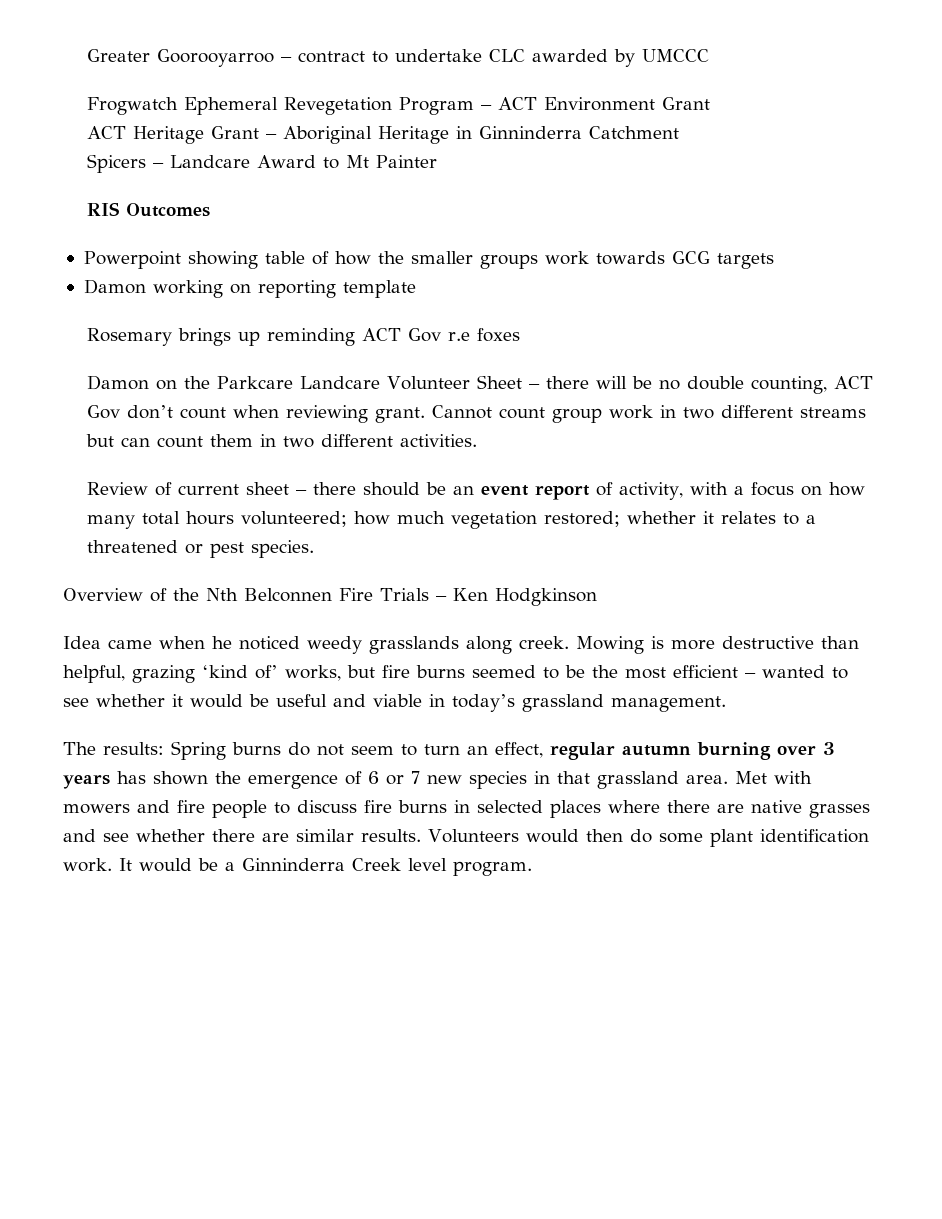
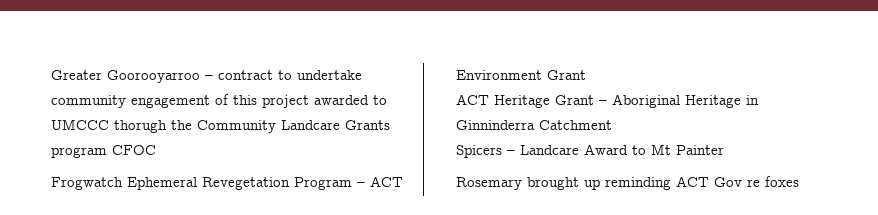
- Greater Goorooyarroo – contract to undertake CLC awarded by UMCCC
+ Greater Goorooyarroo – contract to undertake community engagement of this project awarded to UMCCC thorugh the Community Landcare Grants program CFOC
- RIS Outcomes
- Powerpoint showing table of how the smaller groups work towards GCG targets
- Damon working on reporting template
- Rosemary brings up reminding ACT Gov r.e foxes
+ Rosemary brought up reminding ACT Gov re foxes
- Damon on the Parkcare Landcare Volunteer Sheet – there will be no double counting, ACT Gov don’t count when reviewing grant. Cannot count group work in two different streams but can count them in two different activities.
- Review of current sheet – there should be an event report of activity, with a focus on how many total hours volunteered; how much vegetation restored; whether it relates to a threatened or pest species.
- Overview of the Nth Belconnen Fire Trials – Ken Hodgkinson
- Idea came when he noticed weedy grasslands along creek. Mowing is more destructive than helpful, grazing ‘kind of’ works, but fire burns seemed to be the most efficient – wanted to see whether it would be useful and viable in today’s grassland management.
- The results: Spring burns do not seem to turn an effect, regular autumn burning over 3 years has shown the emergence of 6 or 7 new species in that grassland area. Met with mowers and fire people to discuss fire burns in selected places where there are native grasses and see whether there are similar results. Volunteers would then do some plant identification work. It would be a Ginninderra Creek level program.

